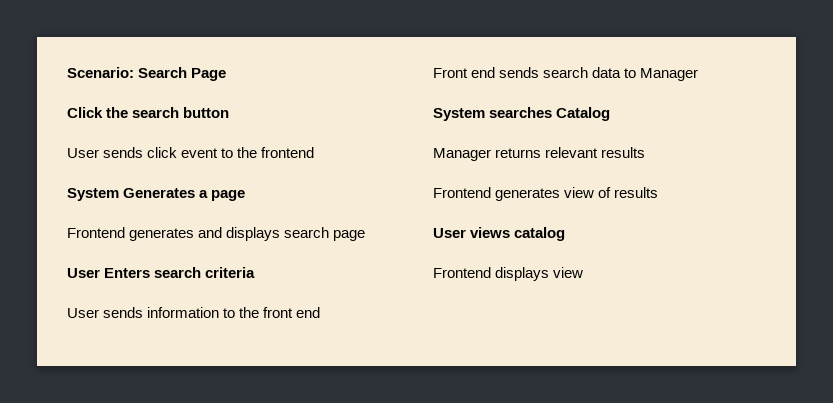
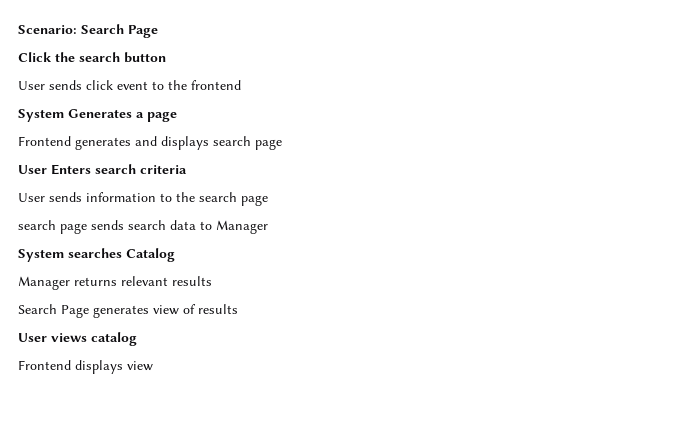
- User sends information to the front end
- Front end sends search data to Manager
+ User sends information to the search page
+ search page sends search data to Manager
- Frontend generates view of results
+ Search Page generates view of results

